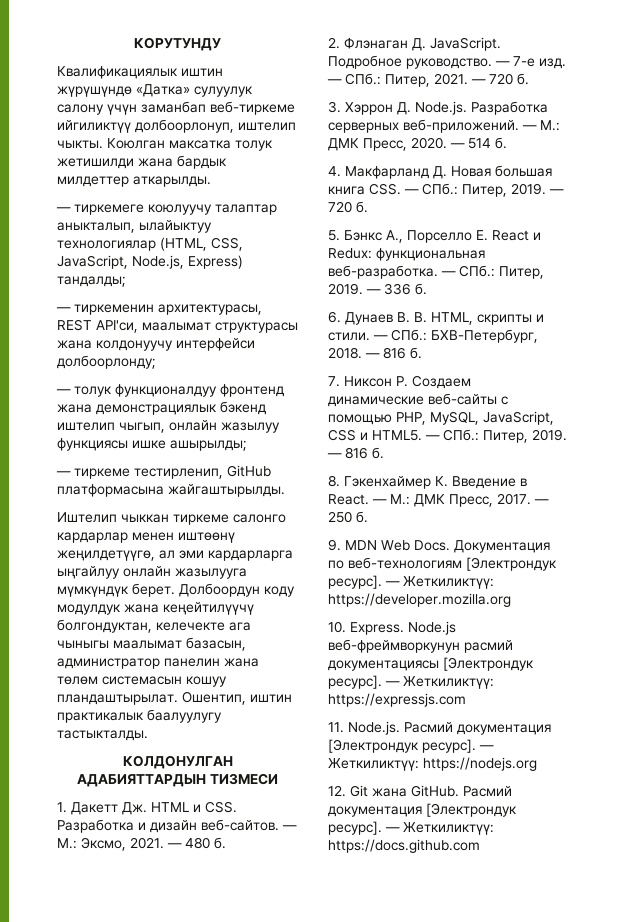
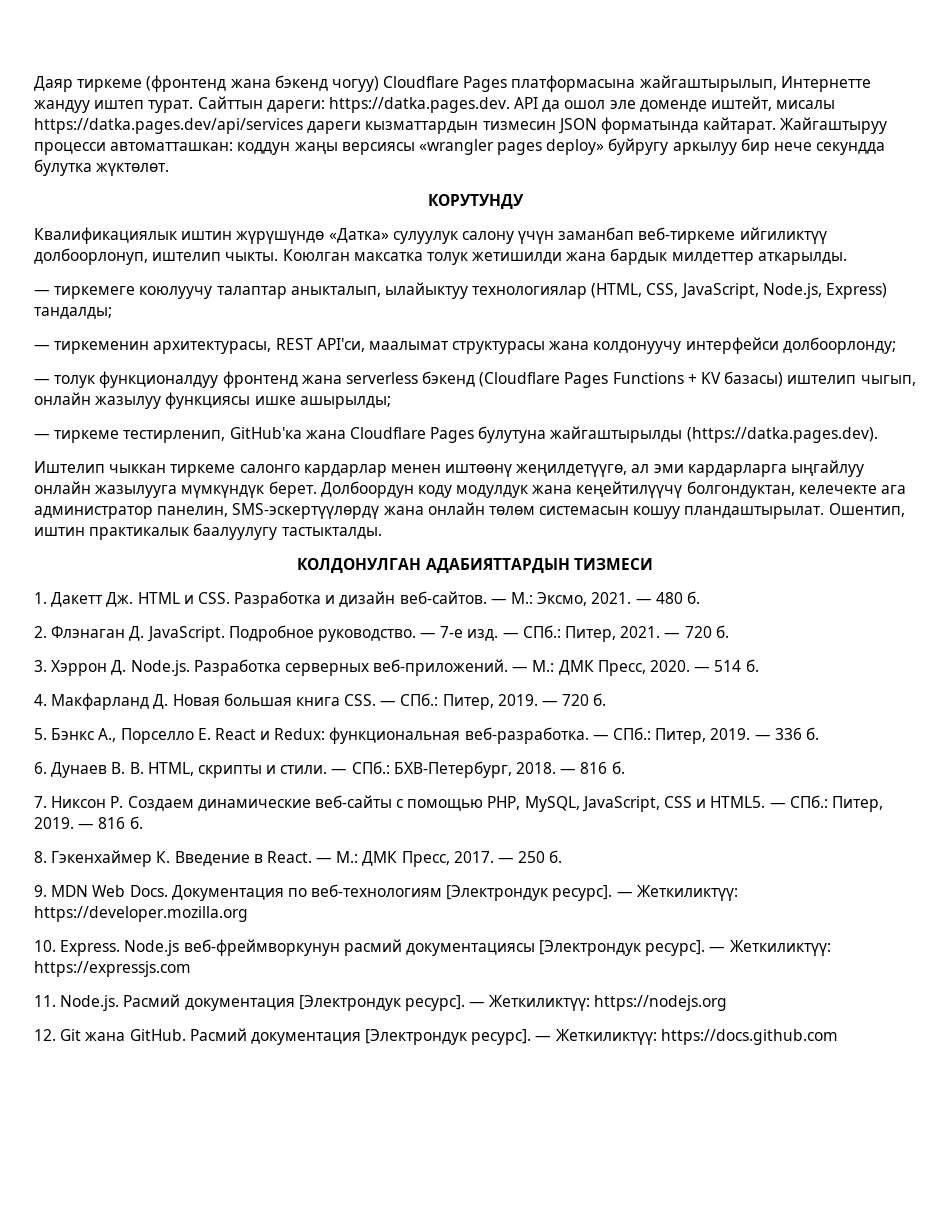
+ Даяр тиркеме (фронтенд жана бэкенд чогуу) Cloudflare Pages платформасына жайгаштырылып, Интернетте жандуу иштеп турат. Сайттын дареги: https://datka.pages.dev. API да ошол эле доменде иштейт, мисалы https://datka.pages.dev/api/services дареги кызматтардын тизмесин JSON форматында кайтарат. Жайгаштыруу процесси автоматташкан: коддун жаңы версиясы «wrangler pages deploy» буйругу аркылуу бир нече секундда булутка жүктөлөт.
- — толук функционалдуу фронтенд жана демонстрациялык бэкенд иштелип чыгып, онлайн жазылуу функциясы ишке ашырылды;
+ — толук функционалдуу фронтенд жана serverless бэкенд (Cloudflare Pages Functions + KV базасы) иштелип чыгып, онлайн жазылуу функциясы ишке ашырылды;
- — тиркеме тестирленип, GitHub платформасына жайгаштырылды.
+ — тиркеме тестирленип, GitHub'ка жана Cloudflare Pages булутуна жайгаштырылды (https://datka.pages.dev).
- Долбоордун коду модулдук жана кеңейтилүүчү болгондуктан, келечекте ага чыныгы маалымат базасын, администратор панелин жана төлөм системасын кошуу пландаштырылат.
+ Долбоордун коду модулдук жана кеңейтилүүчү болгондуктан, келечекте ага администратор панелин, SMS-эскертүүлөрдү жана онлайн төлөм системасын кошуу пландаштырылат.

